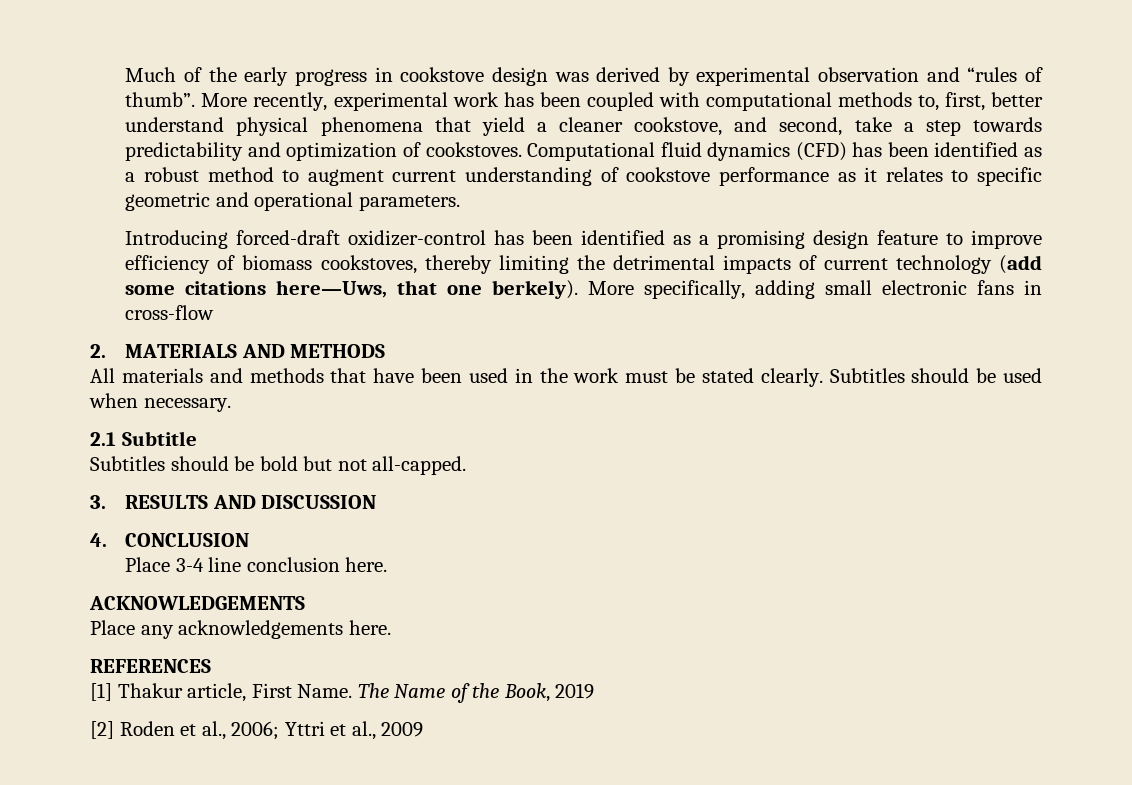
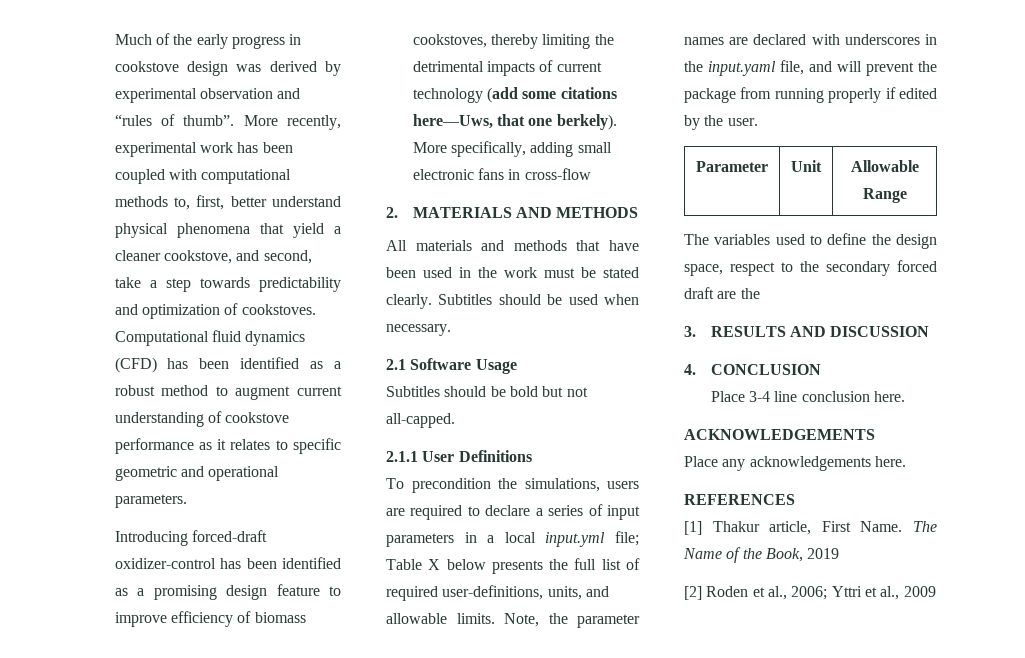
- 2.1 Subtitle
+ 2.1 Software Usage
+ 2.1.1 User Definitions
+ To precondition the simulations, users are required to declare a series of input parameters in a local input.yml file; Table X below presents the full list of required user-definitions, units, and allowable limits. Note, the parameter names are declared with underscores in the input.yaml file, and will prevent the package from running properly if edited by the user.
+ Parameter | Unit | Allowable Range
+ The variables used to define the design space, respect to the secondary forced draft are the

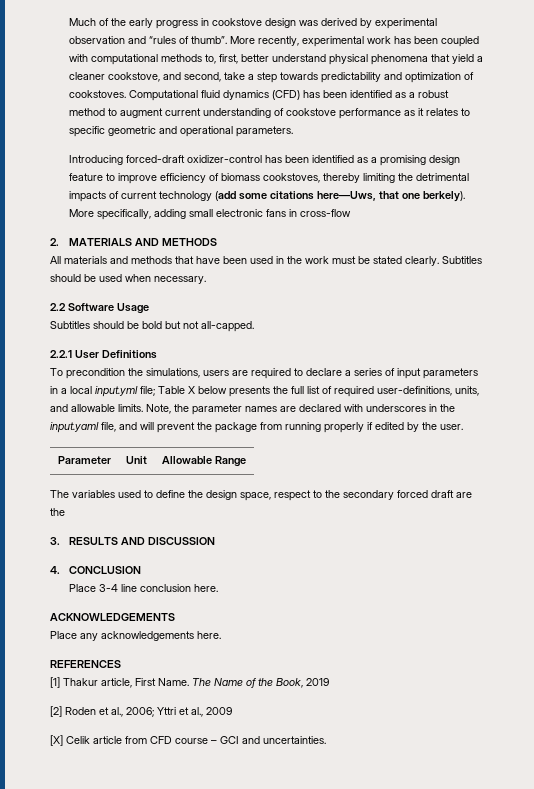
- 2.1 Software Usage
+ 2.2 Software Usage
- 2.1.1 User Definitions
+ 2.2.1 User Definitions
+ [X] Celik article from CFD course – GCI and uncertainties.

